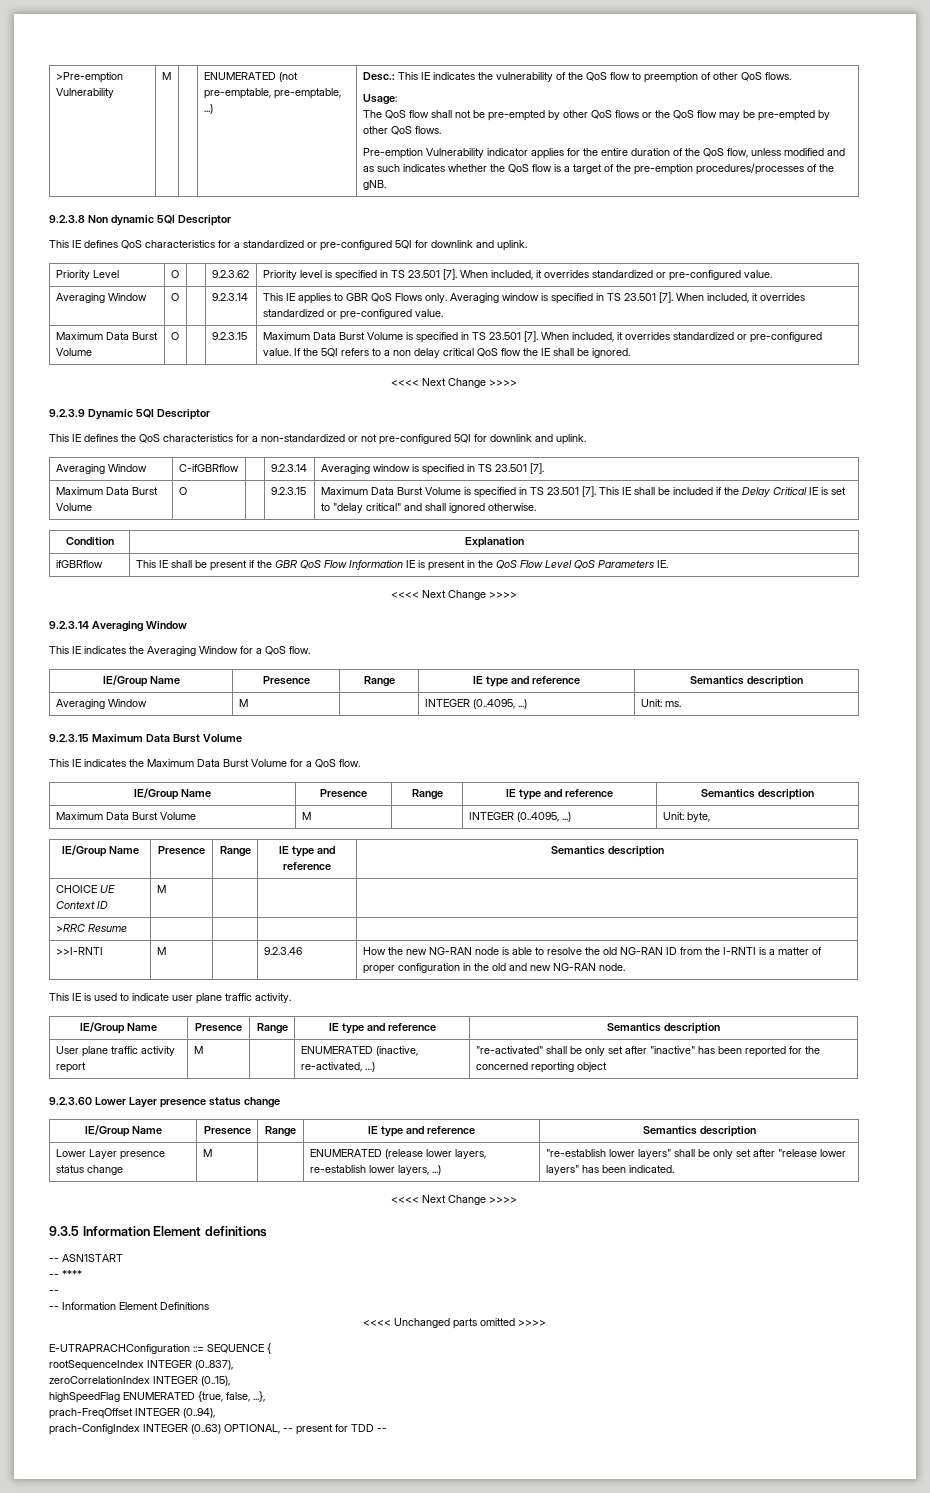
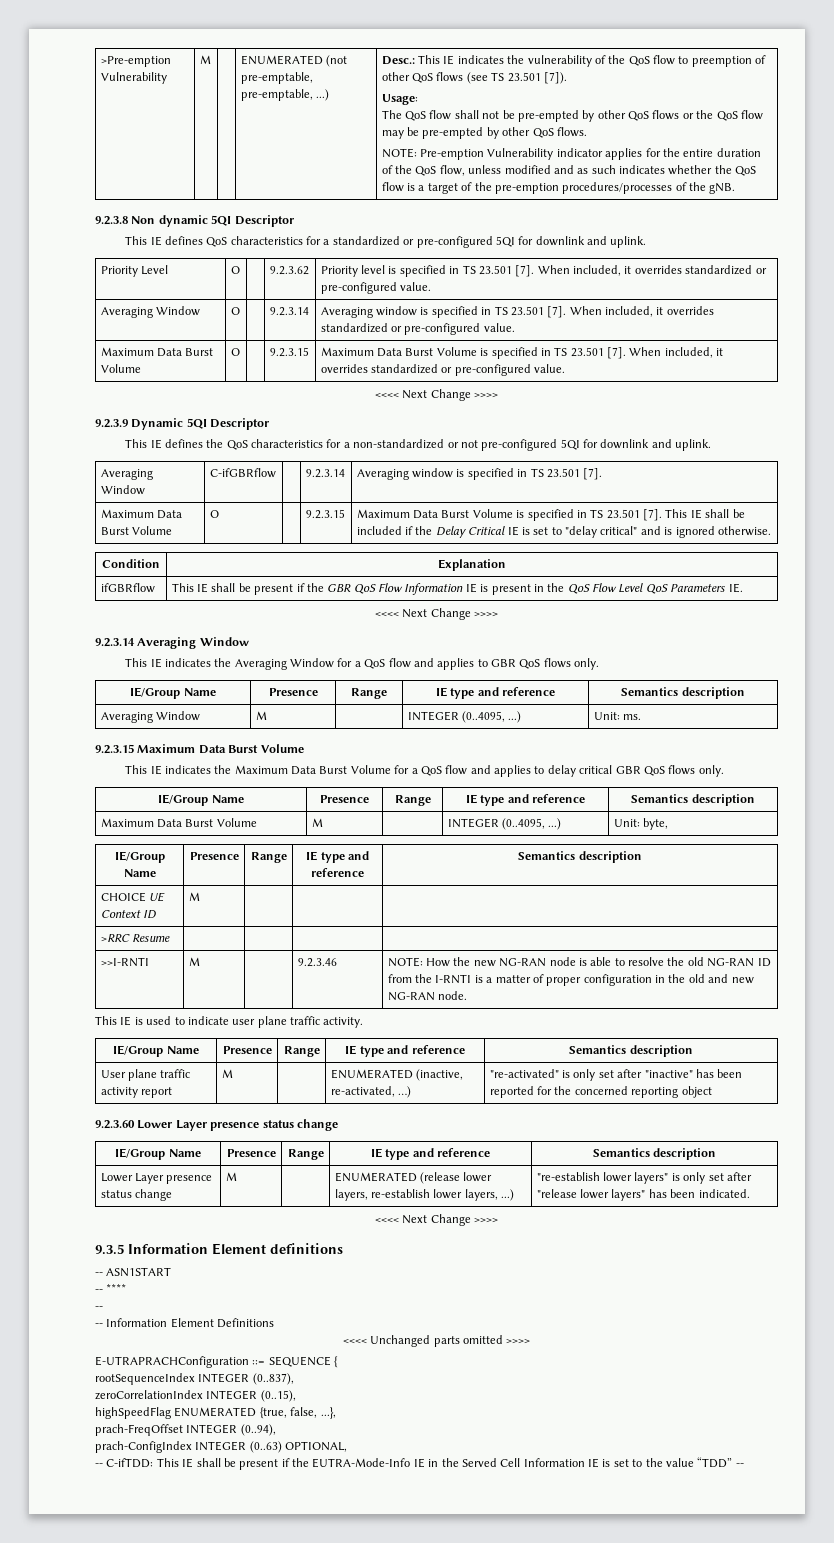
- Desc.: This IE indicates the vulnerability of the QoS flow to preemption of other QoS flows.
+ Desc.: This IE indicates the vulnerability of the QoS flow to preemption of other QoS flows (see TS 23.501 [7]).
- Pre-emption Vulnerability indicator applies for the entire duration of the QoS flow, unless modified and as such indicates whether the QoS flow is a target of the pre-emption procedures/processes of the gNB.
+ NOTE: Pre-emption Vulnerability indicator applies for the entire duration of the QoS flow, unless modified and as such indicates whether the QoS flow is a target of the pre-emption procedures/processes of the gNB.
- Averaging Window | O | | 9.2.3.14 | This IE applies to GBR QoS Flows only. Averaging window is specified in TS 23.501 [7]. When included, it overrides standardized or pre-configured value.
+ Averaging Window | O | | 9.2.3.14 | Averaging window is specified in TS 23.501 [7]. When included, it overrides standardized or pre-configured value.
- Maximum Data Burst Volume | O | | 9.2.3.15 | Maximum Data Burst Volume is specified in TS 23.501 [7]. When included, it overrides standardized or pre-configured value. If the 5QI refers to a non delay critical QoS flow the IE shall be ignored.
+ Maximum Data Burst Volume | O | | 9.2.3.15 | Maximum Data Burst Volume is specified in TS 23.501 [7]. When included, it overrides standardized or pre-configured value.
- Maximum Data Burst Volume | O | | 9.2.3.15 | Maximum Data Burst Volume is specified in TS 23.501 [7]. This IE shall be included if the Delay Critical IE is set to "delay critical" and shall ignored otherwise.
+ Maximum Data Burst Volume | O | | 9.2.3.15 | Maximum Data Burst Volume is specified in TS 23.501 [7]. This IE shall be included if the Delay Critical IE is set to "delay critical" and is ignored otherwise.
- This IE indicates the Averaging Window for a QoS flow.
+ This IE indicates the Averaging Window for a QoS flow and applies to GBR QoS flows only.
- This IE indicates the Maximum Data Burst Volume for a QoS flow.
+ This IE indicates the Maximum Data Burst Volume for a QoS flow and applies to delay critical GBR QoS flows only.
- >>I-RNTI | M | | 9.2.3.46 | How the new NG-RAN node is able to resolve the old NG-RAN ID from the I-RNTI is a matter of proper configuration in the old and new NG-RAN node.
+ >>I-RNTI | M | | 9.2.3.46 | NOTE: How the new NG-RAN node is able to resolve the old NG-RAN ID from the I-RNTI is a matter of proper configuration in the old and new NG-RAN node.
- User plane traffic activity report | M | | ENUMERATED (inactive, re-activated, …) | "re-activated" shall be only set after "inactive" has been reported for the concerned reporting object
+ User plane traffic activity report | M | | ENUMERATED (inactive, re-activated, …) | "re-activated" is only set after "inactive" has been reported for the concerned reporting object
- Lower Layer presence status change | M | | ENUMERATED (release lower layers, re-establish lower layers, ...) | "re-establish lower layers" shall be only set after "release lower layers" has been indicated.
+ Lower Layer presence status change | M | | ENUMERATED (release lower layers, re-establish lower layers, ...) | "re-establish lower layers" is only set after "release lower layers" has been indicated.
- prach-ConfigIndex INTEGER (0..63) OPTIONAL, -- present for TDD --
+ prach-ConfigIndex INTEGER (0..63) OPTIONAL,
+ -- C-ifTDD: This IE shall be present if the EUTRA-Mode-Info IE in the Served Cell Information IE is set to the value “TDD” --

